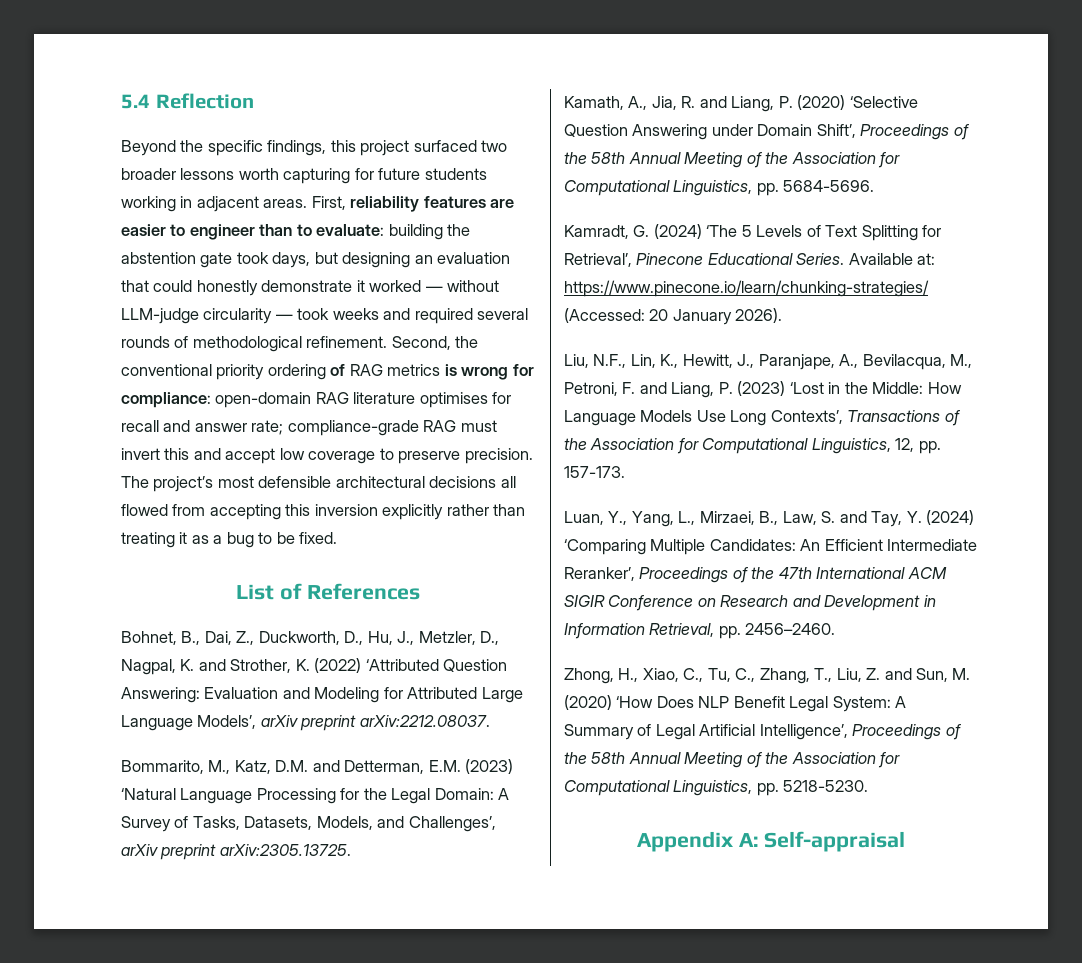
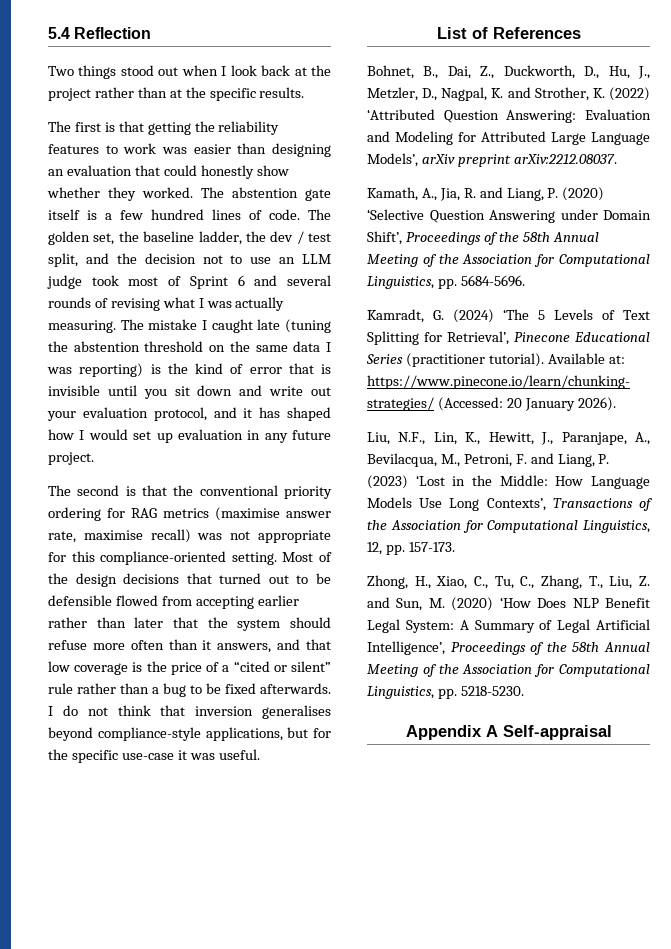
- Beyond the specific findings, this project surfaced two broader lessons worth capturing for future students working in adjacent areas. First, reliability features are easier to engineer than to evaluate: building the abstention gate took days, but designing an evaluation that could honestly demonstrate it worked — without LLM-judge circularity — took weeks and required several rounds of methodological refinement. Second, the conventional priority ordering of RAG metrics is wrong for compliance: open-domain RAG literature optimises for recall and answer rate; compliance-grade RAG must invert this and accept low coverage to preserve precision. The project’s most defensible architectural decisions all flowed from accepting this inversion explicitly rather than treating it as a bug to be fixed.
+ Two things stood out when I look back at the project rather than at the specific results.
+ The first is that getting the reliability features to work was easier than designing an evaluation that could honestly show whether they worked. The abstention gate itself is a few hundred lines of code. The golden set, the baseline ladder, the dev / test split, and the decision not to use an LLM judge took most of Sprint 6 and several rounds of revising what I was actually measuring. The mistake I caught late (tuning the abstention threshold on the same data I was reporting) is the kind of error that is invisible until you sit down and write out your evaluation protocol, and it has shaped how I would set up evaluation in any future project.
+ The second is that the conventional priority ordering for RAG metrics (maximise answer rate, maximise recall) was not appropriate for this compliance-oriented setting. Most of the design decisions that turned out to be defensible flowed from accepting earlier rather than later that the system should refuse more often than it answers, and that low coverage is the price of a “cited or silent” rule rather than a bug to be fixed afterwards. I do not think that inversion generalises beyond compliance-style applications, but for the specific use-case it was useful.
- Bommarito, M., Katz, D.M. and Detterman, E.M. (2023) ‘Natural Language Processing for the Legal Domain: A Survey of Tasks, Datasets, Models, and Challenges’, arXiv preprint arXiv:2305.13725.
- Kamradt, G. (2024) ‘The 5 Levels of Text Splitting for Retrieval’, Pinecone Educational Series.
+ Kamradt, G. (2024) ‘The 5 Levels of Text Splitting for Retrieval’, Pinecone Educational Series (practitioner tutorial).
- Luan, Y., Yang, L., Mirzaei, B., Law, S. and Tay, Y. (2024) ‘Comparing Multiple Candidates: An Efficient Intermediate Reranker’, Proceedings of the 47th International ACM SIGIR Conference on Research and Development in Information Retrieval, pp. 2456–2460.
- Appendix A: Self-appraisal
+ Appendix A Self-appraisal

